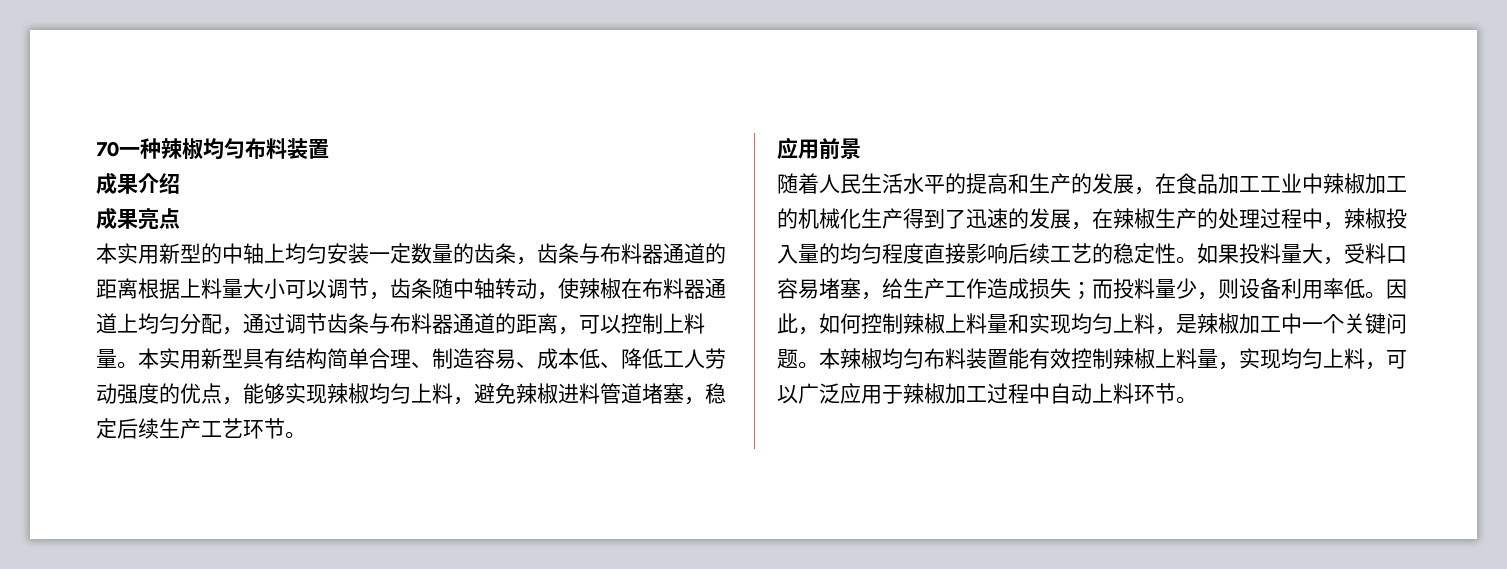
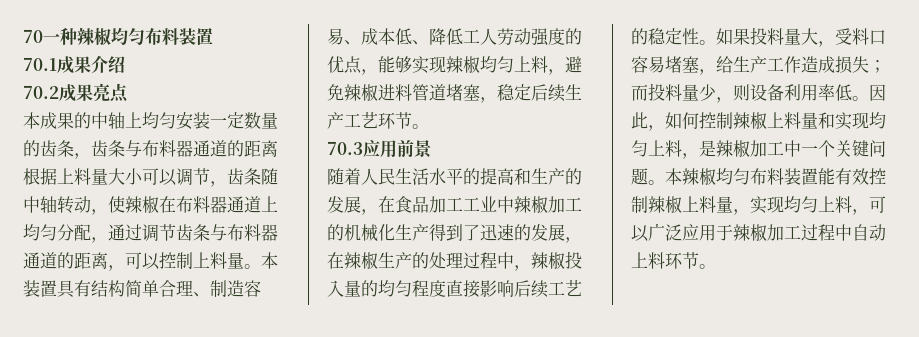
- 成果介绍
+ 70.1成果介绍
- 成果亮点
+ 70.2成果亮点
- 本实用新型的中轴上均匀安装一定数量的齿条，齿条与布料器通道的距离根据上料量大小可以调节，齿条随中轴转动，使辣椒在布料器通道上均匀分配，通过调节齿条与布料器通道的距离，可以控制上料量。
+ 本成果的中轴上均匀安装一定数量的齿条，齿条与布料器通道的距离根据上料量大小可以调节，齿条随中轴转动，使辣椒在布料器通道上均匀分配，通过调节齿条与布料器通道的距离，可以控制上料量。
- 本实用新型具有结构简单合理、制造容易、成本低、降低工人劳动强度的优点，能够实现辣椒均匀上料，避免辣椒进料管道堵塞，稳定后续生产工艺环节。
+ 本装置具有结构简单合理、制造容易、成本低、降低工人劳动强度的优点，能够实现辣椒均匀上料，避免辣椒进料管道堵塞，稳定后续生产工艺环节。
- 应用前景
+ 70.3应用前景

